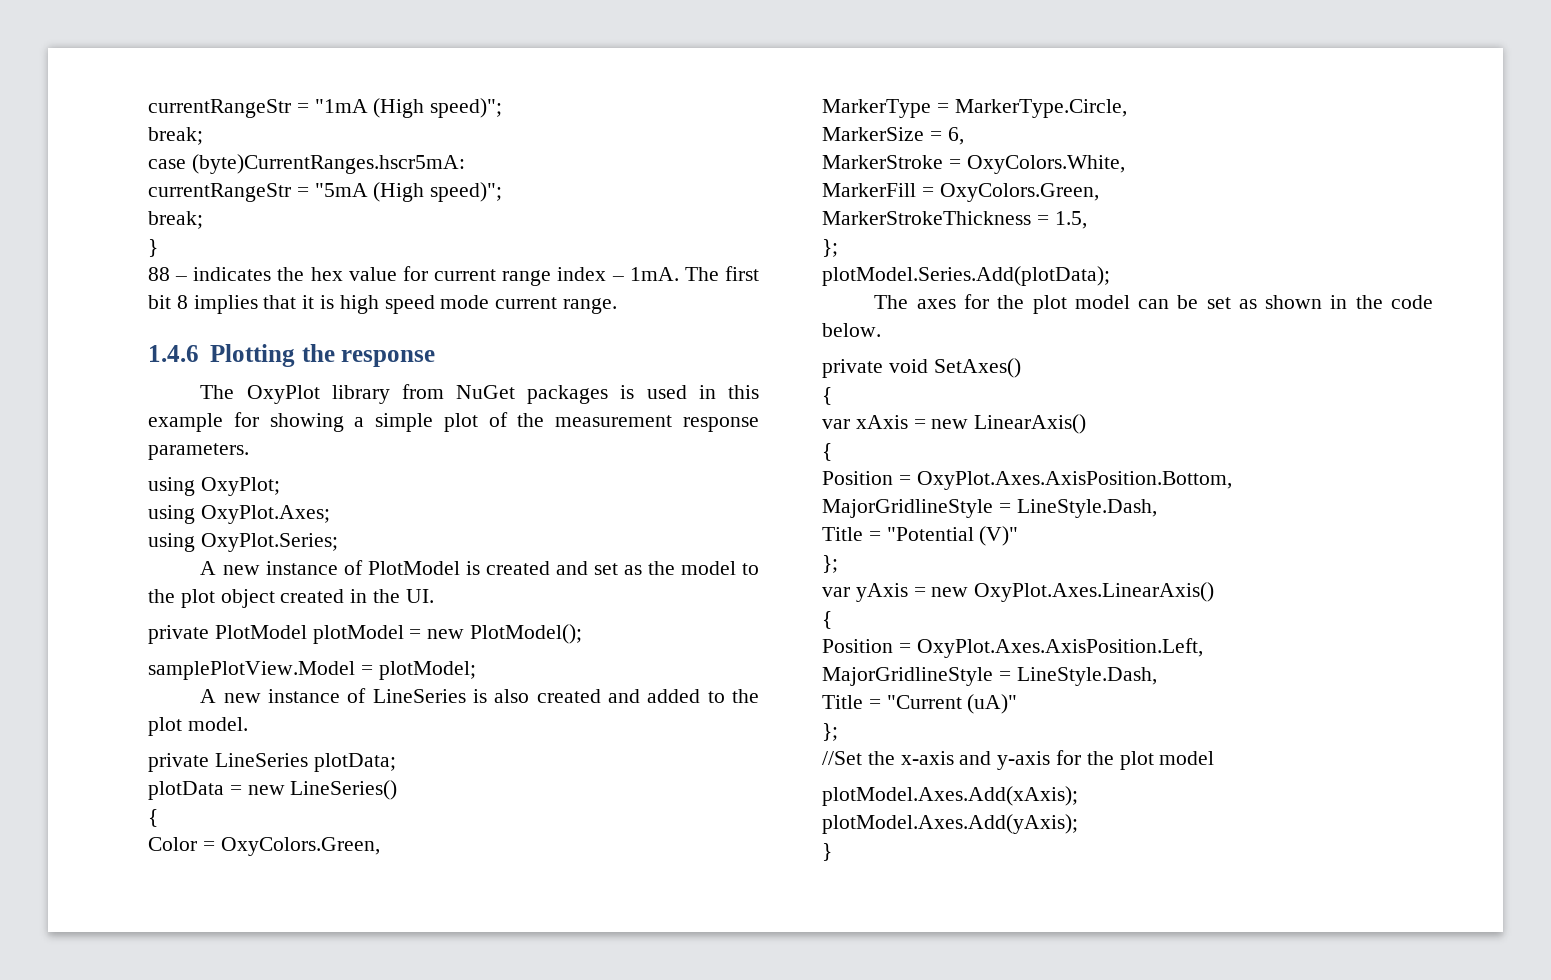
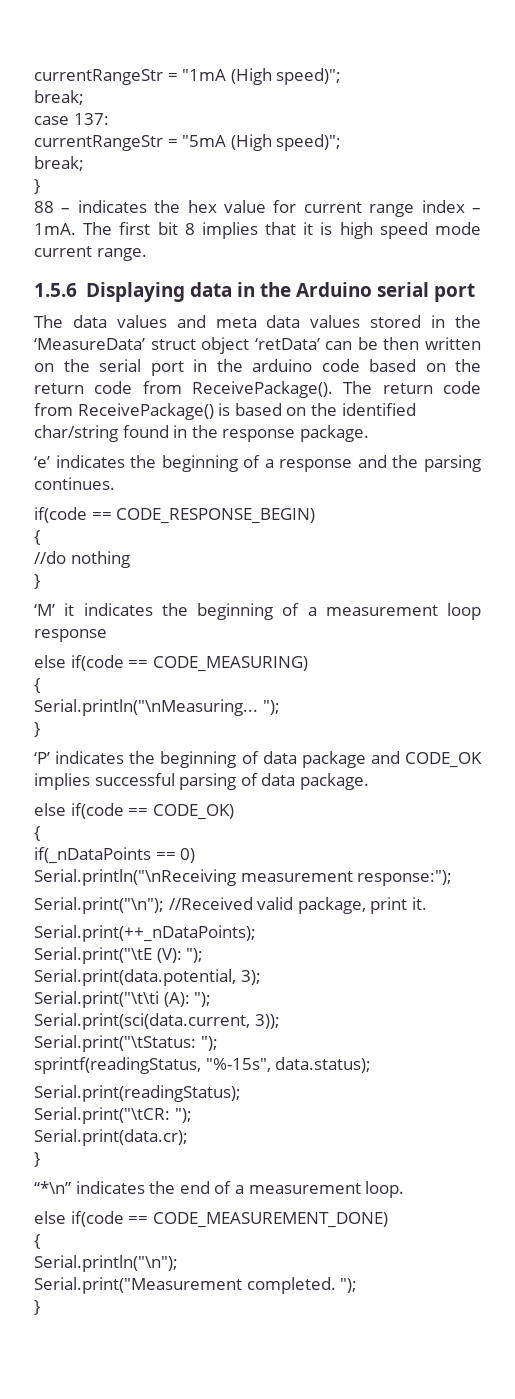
- case (byte)CurrentRanges.hscr5mA:
+ case 137:
- 1.4.6 Plotting the response
- The OxyPlot library from NuGet packages is used in this example for showing a simple plot of the measurement response parameters.
- using OxyPlot;
- using OxyPlot.Axes;
- using OxyPlot.Series;
- A new instance of PlotModel is created and set as the model to the plot object created in the UI.
- private PlotModel plotModel = new PlotModel();
- samplePlotView.Model = plotModel;
- A new instance of LineSeries is also created and added to the plot model.
- private LineSeries plotData;
- plotData = new LineSeries()
+ 1.5.6 Displaying data in the Arduino serial port
+ The data values and meta data values stored in the ‘MeasureData’ struct object ‘retData’ can be then written on the serial port in the arduino code based on the return code from ReceivePackage(). The return code from ReceivePackage() is based on the identified char/string found in the response package.
+ ‘e’ indicates the beginning of a response and the parsing continues.
+ if(code == CODE_RESPONSE_BEGIN)
  {
- Color = OxyColors.Green,
- MarkerType = MarkerType.Circle,
- MarkerSize = 6,
- MarkerStroke = OxyColors.White,
- MarkerFill = OxyColors.Green,
- MarkerStrokeThickness = 1.5,
- };
- plotModel.Series.Add(plotData);
- The axes for the plot model can be set as shown in the code below.
- private void SetAxes()
+ //do nothing
+ }
+ ‘M’ it indicates the beginning of a measurement loop response
+ else if(code == CODE_MEASURING)
  {
- var xAxis = new LinearAxis()
+ Serial.println("\nMeasuring... ");
+ }
+ ‘P’ indicates the beginning of data package and CODE_OK implies successful parsing of data package.
+ else if(code == CODE_OK)
  {
- Position = OxyPlot.Axes.AxisPosition.Bottom,
- MajorGridlineStyle = LineStyle.Dash,
- Title = "Potential (V)"
- };
- var yAxis = new OxyPlot.Axes.LinearAxis()
+ if(_nDataPoints == 0)
+ Serial.println("\nReceiving measurement response:");
+ Serial.print("\n"); //Received valid package, print it.
+ Serial.print(++_nDataPoints);
+ Serial.print("\tE (V): ");
+ Serial.print(data.potential, 3);
+ Serial.print("\t\ti (A): ");
+ Serial.print(sci(data.current, 3));
+ Serial.print("\tStatus: ");
+ sprintf(readingStatus, "%-15s", data.status);
+ Serial.print(readingStatus);
+ Serial.print("\tCR: ");
+ Serial.print(data.cr);
+ }
+ “*\n” indicates the end of a measurement loop.
+ else if(code == CODE_MEASUREMENT_DONE)
  {
- Position = OxyPlot.Axes.AxisPosition.Left,
- MajorGridlineStyle = LineStyle.Dash,
- Title = "Current (uA)"
- };
- //Set the x-axis and y-axis for the plot model
- plotModel.Axes.Add(xAxis);
- plotModel.Axes.Add(yAxis);
+ Serial.println("\n");
+ Serial.print("Measurement completed. ");

